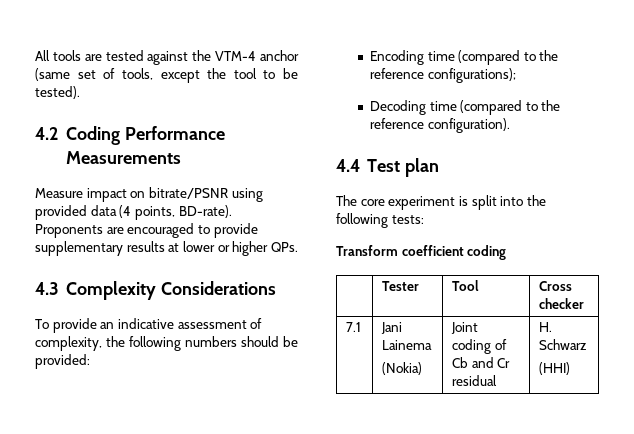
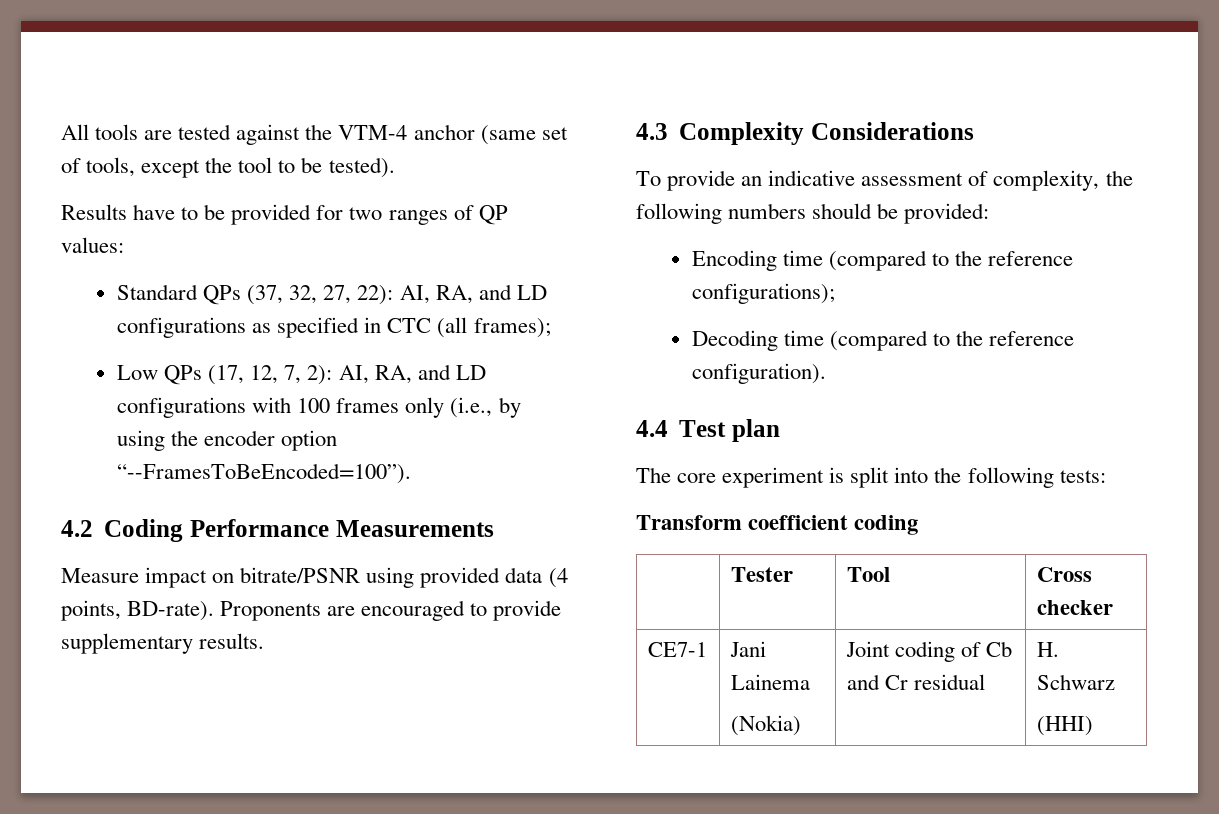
+ Results have to be provided for two ranges of QP values:
+ Standard QPs (37, 32, 27, 22): AI, RA, and LD configurations as specified in CTC (all frames);
+ Low QPs (17, 12, 7, 2): AI, RA, and LD configurations with 100 frames only (i.e., by using the encoder option “--FramesToBeEncoded=100”).
- Proponents are encouraged to provide supplementary results at lower or higher QPs.
+ Proponents are encouraged to provide supplementary results.
- 7.1 | Jani Lainema
+ CE7-1 | Jani Lainema

